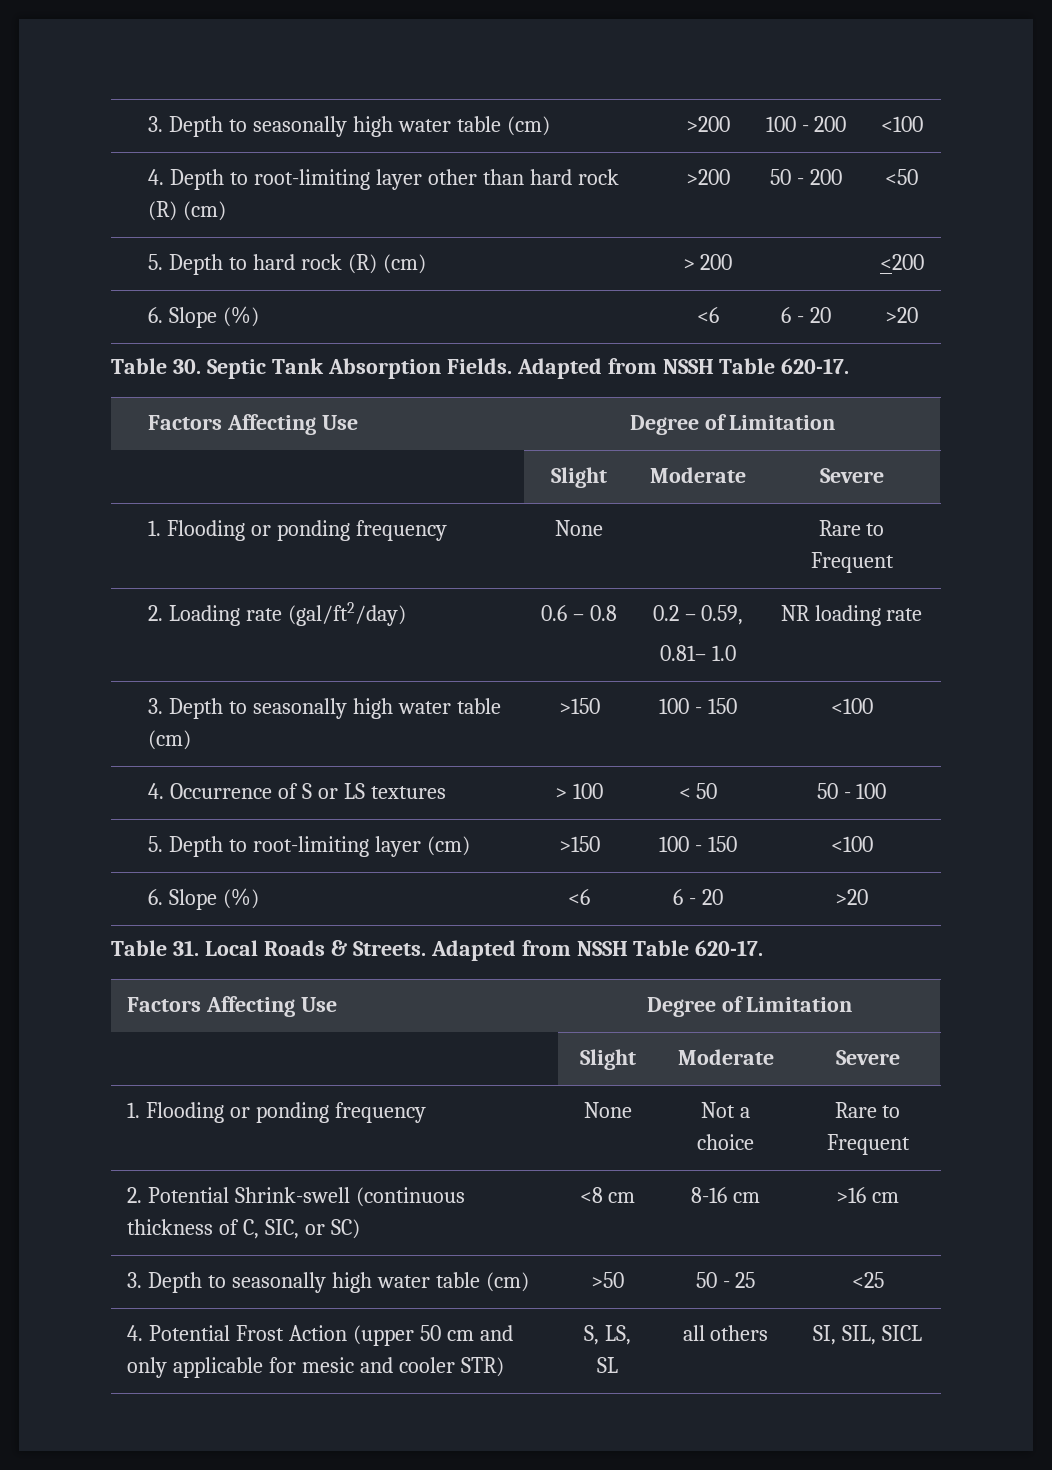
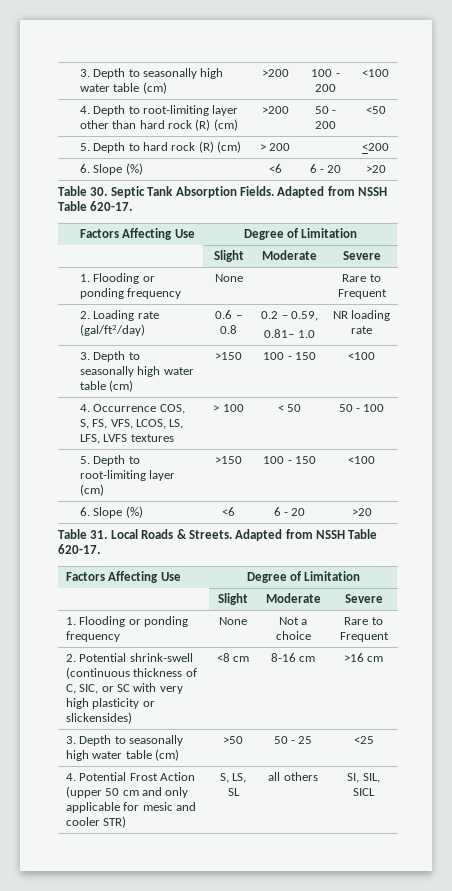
- 4. Occurrence of S or LS textures | > 100 | < 50 | 50 - 100
+ 4. Occurrence COS, S, FS, VFS, LCOS, LS, LFS, LVFS textures | > 100 | < 50 | 50 - 100
- 2. Potential Shrink-swell (continuous thickness of C, SIC, or SC) | <8 cm | 8-16 cm | >16 cm
+ 2. Potential shrink-swell (continuous thickness of C, SIC, or SC with very high plasticity or slickensides) | <8 cm | 8-16 cm | >16 cm

